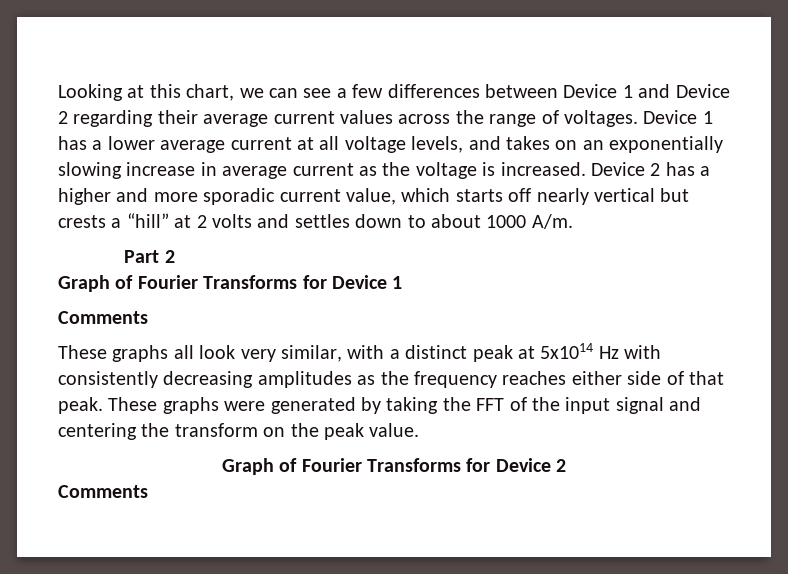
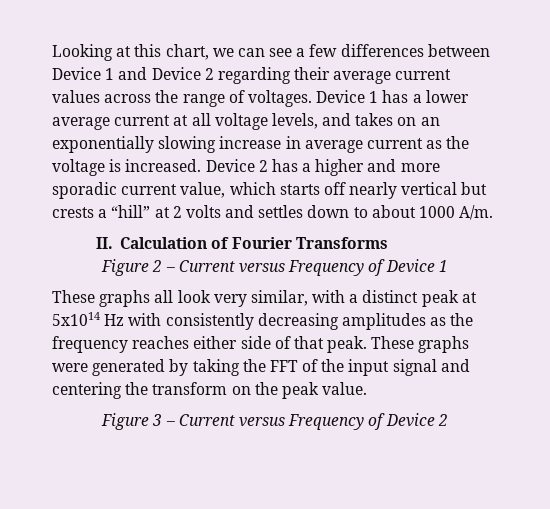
- Part 2
- Graph of Fourier Transforms for Device 1
- Comments
+ II. Calculation of Fourier Transforms
+ Figure 2 – Current versus Frequency of Device 1
- Graph of Fourier Transforms for Device 2
- Comments
+ Figure 3 – Current versus Frequency of Device 2

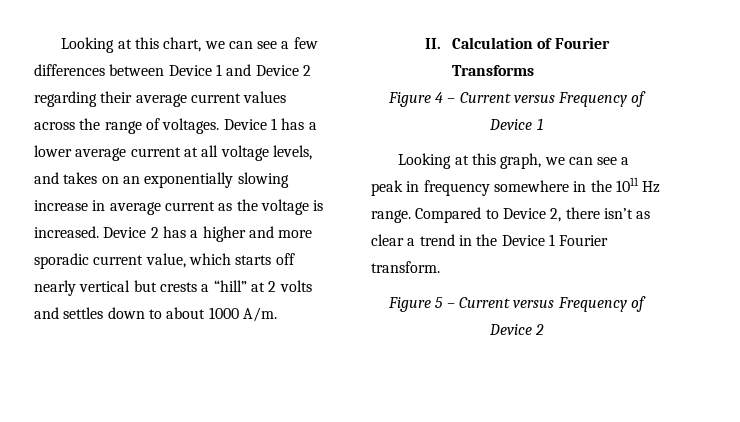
- Figure 2 – Current versus Frequency of Device 1
+ Figure 4 – Current versus Frequency of Device 1
- These graphs all look very similar, with a distinct peak at 5x1014 Hz with consistently decreasing amplitudes as the frequency reaches either side of that peak. These graphs were generated by taking the FFT of the input signal and centering the transform on the peak value.
- Figure 3 – Current versus Frequency of Device 2
+ Looking at this graph, we can see a peak in frequency somewhere in the 1011 Hz range. Compared to Device 2, there isn’t as clear a trend in the Device 1 Fourier transform.
+ Figure 5 – Current versus Frequency of Device 2

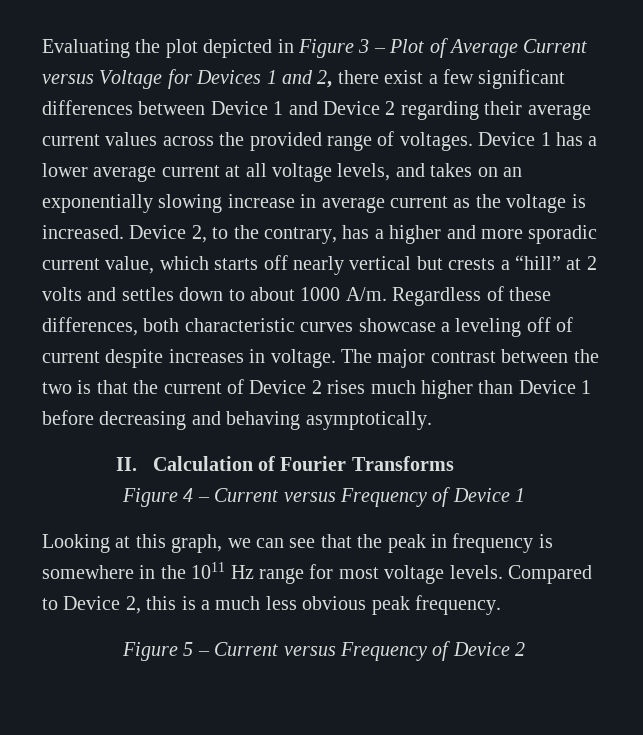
- Looking at this chart, we can see a few differences between Device 1 and Device 2 regarding their average current values across the range of voltages.
+ Evaluating the plot depicted in Figure 3 – Plot of Average Current versus Voltage for Devices 1 and 2, there exist a few significant differences between Device 1 and Device 2 regarding their average current values across the provided range of voltages.
- Device 2 has a higher and more sporadic current value, which starts off nearly vertical but crests a “hill” at 2 volts and settles down to about 1000 A/m.
+ Device 2, to the contrary, has a higher and more sporadic current value, which starts off nearly vertical but crests a “hill” at 2 volts and settles down to about 1000 A/m. Regardless of these differences, both characteristic curves showcase a leveling off of current despite increases in voltage. The major contrast between the two is that the current of Device 2 rises much higher than Device 1 before decreasing and behaving asymptotically.
- Looking at this graph, we can see a peak in frequency somewhere in the 1011 Hz range. Compared to Device 2, there isn’t as clear a trend in the Device 1 Fourier transform.
+ Looking at this graph, we can see that the peak in frequency is somewhere in the 1011 Hz range for most voltage levels. Compared to Device 2, this is a much less obvious peak frequency.

